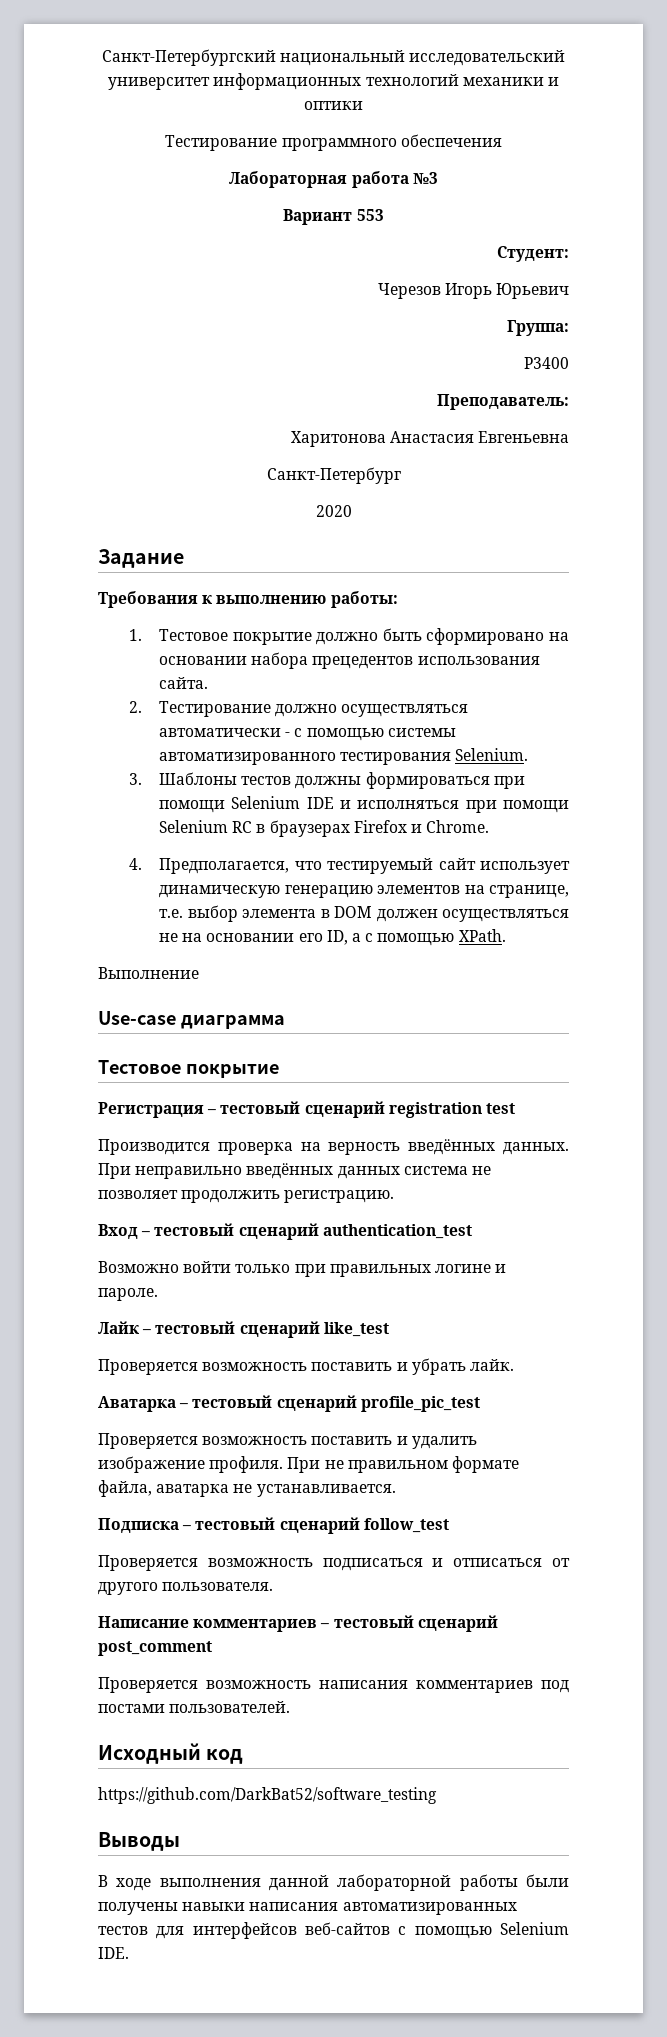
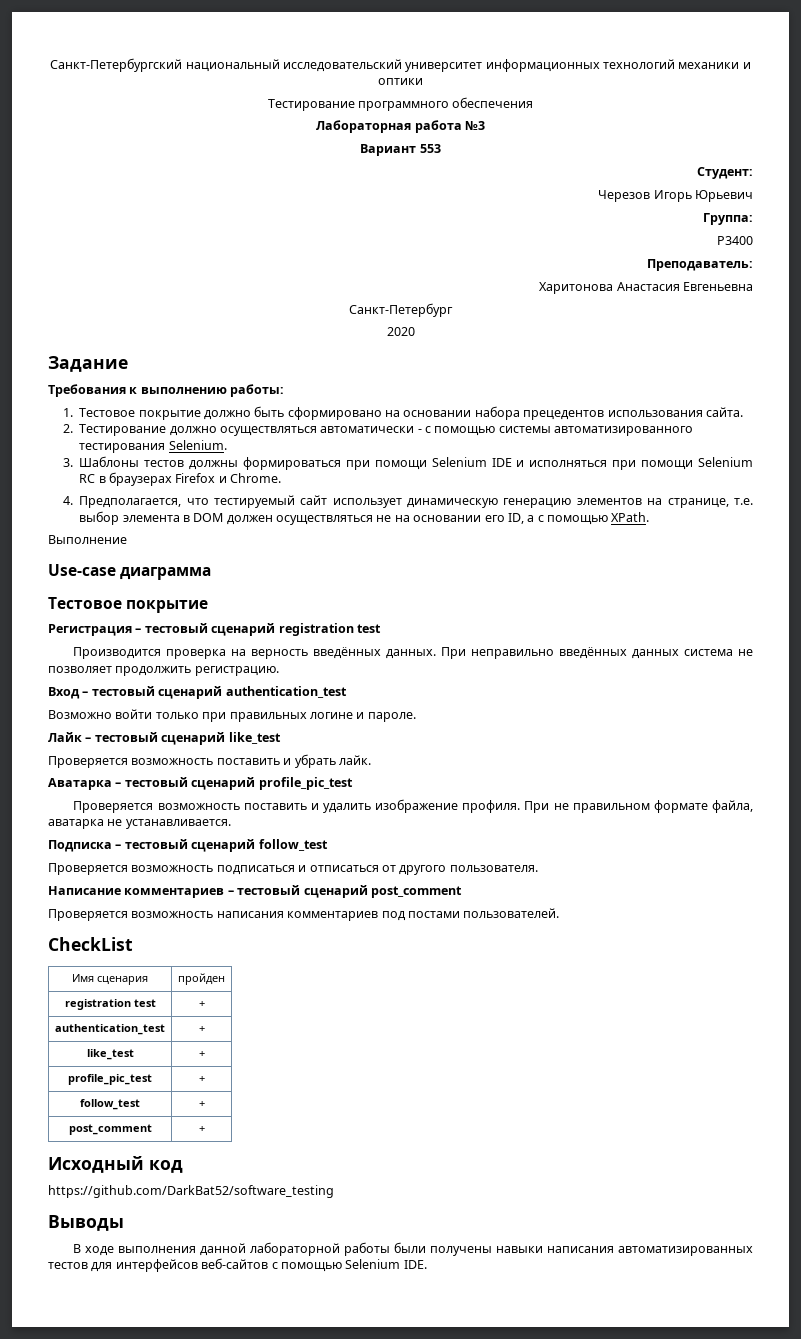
+ CheckList
+ Имя сценария | пройден
+ registration test | +
+ authentication_test | +
+ like_test | +
+ profile_pic_test | +
+ follow_test | +
+ post_comment | +

